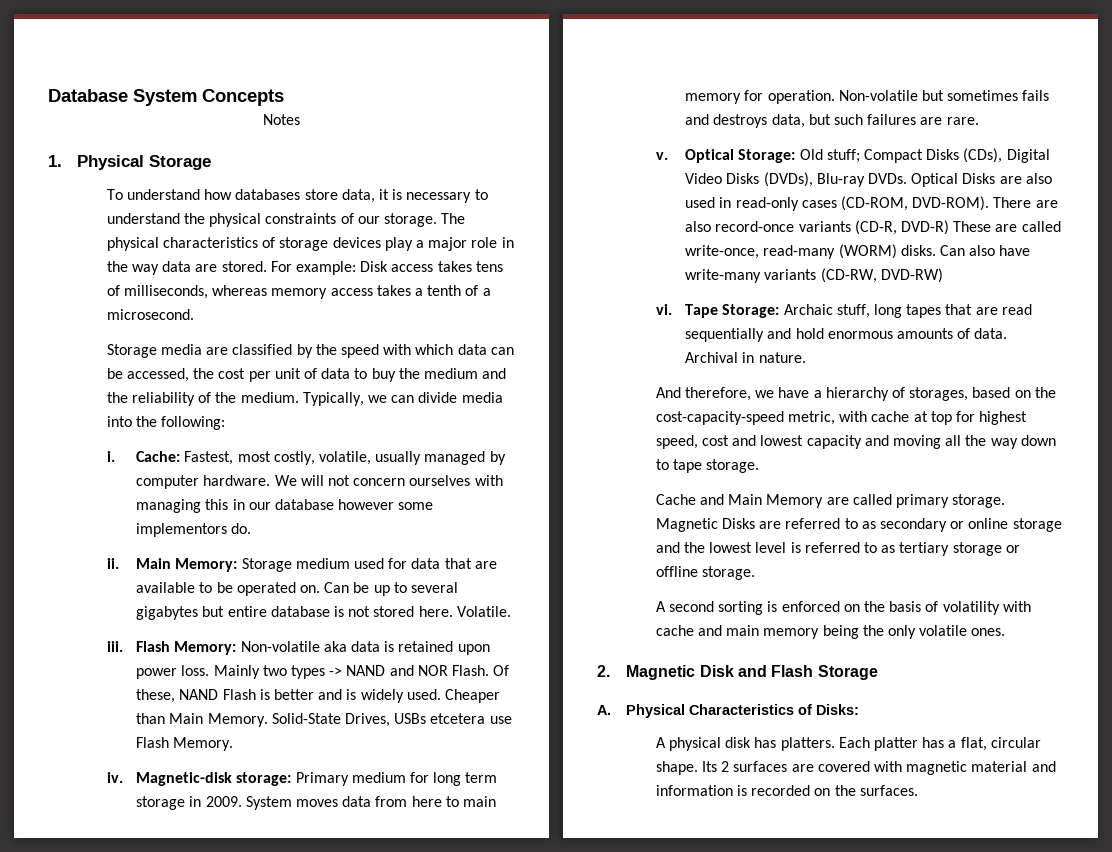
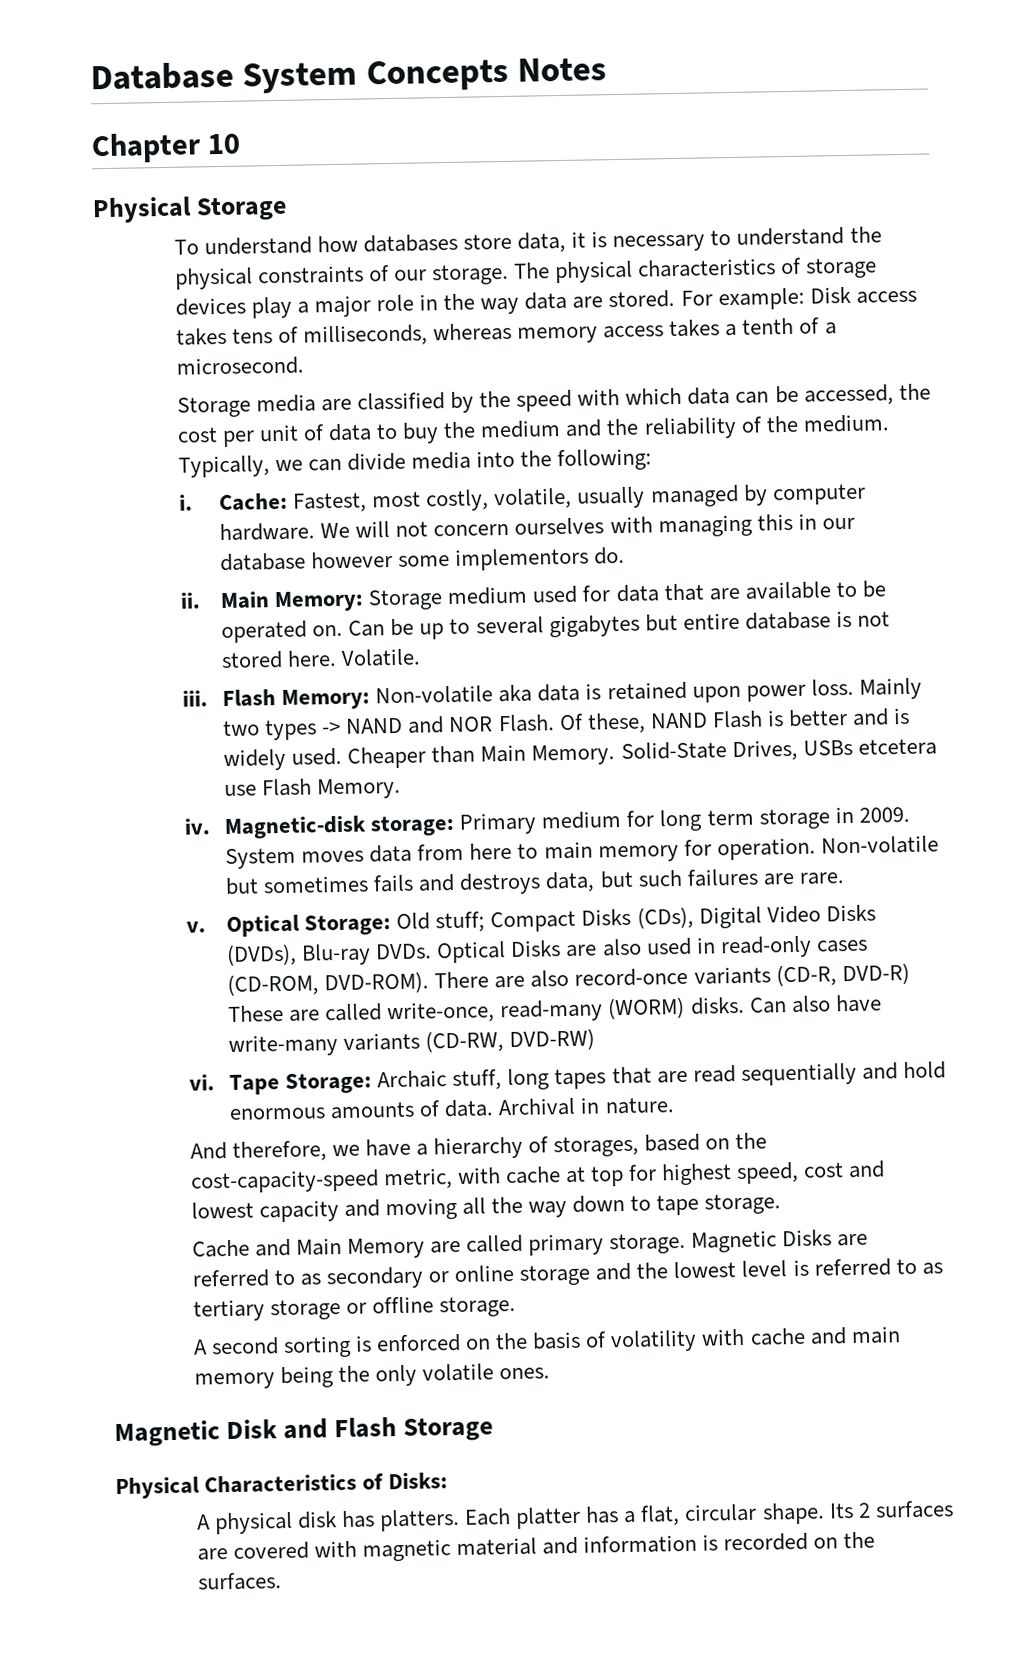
- Database System Concepts
- Notes
+ Database System Concepts Notes
- 1. Physical Storage
+ Chapter 10
+ Physical Storage
- 2. Magnetic Disk and Flash Storage
+ Magnetic Disk and Flash Storage
- A. Physical Characteristics of Disks:
+ Physical Characteristics of Disks:

